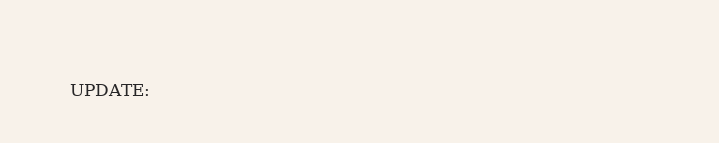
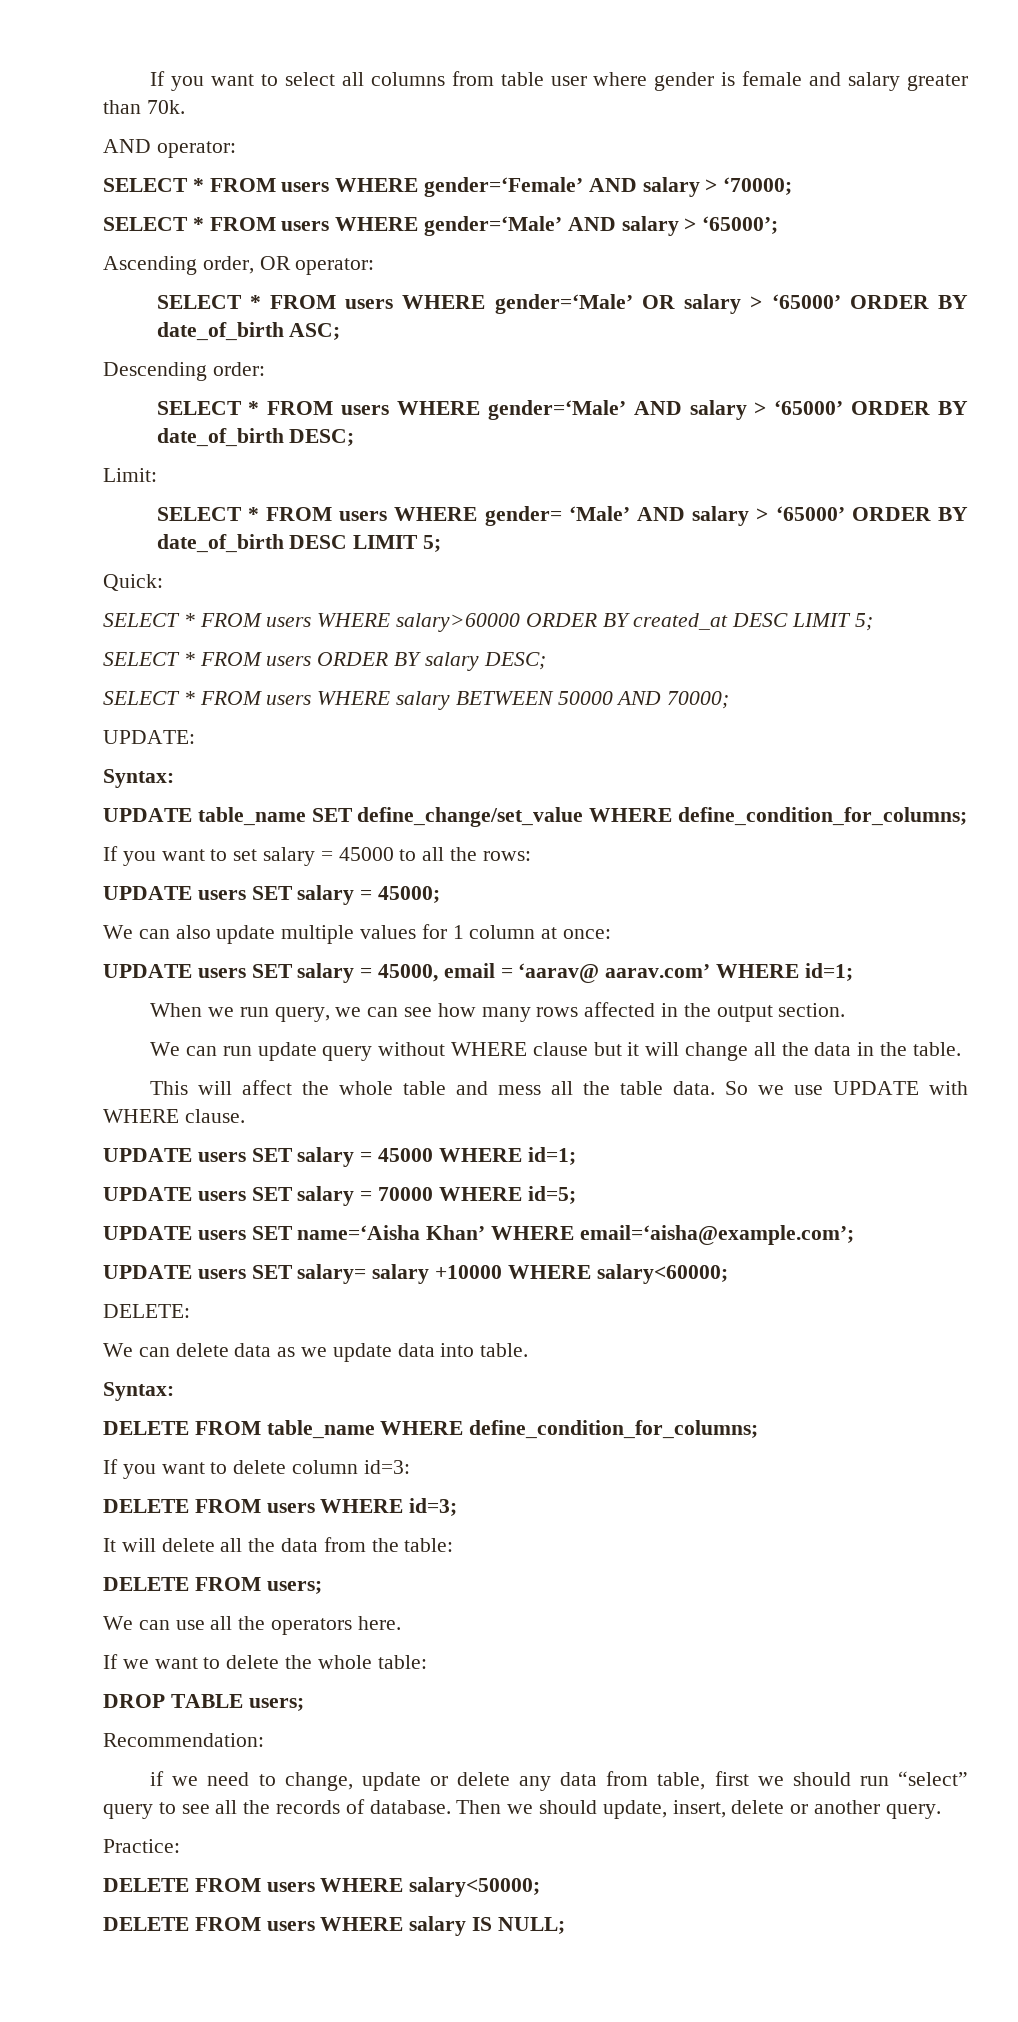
+ If you want to select all columns from table user where gender is female and salary greater than 70k.
+ AND operator:
+ SELECT * FROM users WHERE gender=‘Female’ AND salary > ‘70000;
+ SELECT * FROM users WHERE gender=‘Male’ AND salary > ‘65000’;
+ Ascending order, OR operator:
+ SELECT * FROM users WHERE gender=‘Male’ OR salary > ‘65000’ ORDER BY date_of_birth ASC;
+ Descending order:
+ SELECT * FROM users WHERE gender=‘Male’ AND salary > ‘65000’ ORDER BY date_of_birth DESC;
+ Limit:
+ SELECT * FROM users WHERE gender= ‘Male’ AND salary > ‘65000’ ORDER BY date_of_birth DESC LIMIT 5;
+ Quick:
+ SELECT * FROM users WHERE salary>60000 ORDER BY created_at DESC LIMIT 5;
+ SELECT * FROM users ORDER BY salary DESC;
+ SELECT * FROM users WHERE salary BETWEEN 50000 AND 70000;
  UPDATE:
+ Syntax:
+ UPDATE table_name SET define_change/set_value WHERE define_condition_for_columns;
+ If you want to set salary = 45000 to all the rows:
+ UPDATE users SET salary = 45000;
+ We can also update multiple values for 1 column at once:
+ UPDATE users SET salary = 45000, email = ‘aarav@ aarav.com’ WHERE id=1;
+ When we run query, we can see how many rows affected in the output section.
+ We can run update query without WHERE clause but it will change all the data in the table.
+ This will affect the whole table and mess all the table data. So we use UPDATE with WHERE clause.
+ UPDATE users SET salary = 45000 WHERE id=1;
+ UPDATE users SET salary = 70000 WHERE id=5;
+ UPDATE users SET name=‘Aisha Khan’ WHERE email=‘aisha@example.com’;
+ UPDATE users SET salary= salary +10000 WHERE salary<60000;
+ DELETE:
+ We can delete data as we update data into table.
+ Syntax:
+ DELETE FROM table_name WHERE define_condition_for_columns;
+ If you want to delete column id=3:
+ DELETE FROM users WHERE id=3;
+ It will delete all the data from the table:
+ DELETE FROM users;
+ We can use all the operators here.
+ If we want to delete the whole table:
+ DROP TABLE users;
+ Recommendation:
+ if we need to change, update or delete any data from table, first we should run “select” query to see all the records of database. Then we should update, insert, delete or another query.
+ Practice:
+ DELETE FROM users WHERE salary<50000;
+ DELETE FROM users WHERE salary IS NULL;

